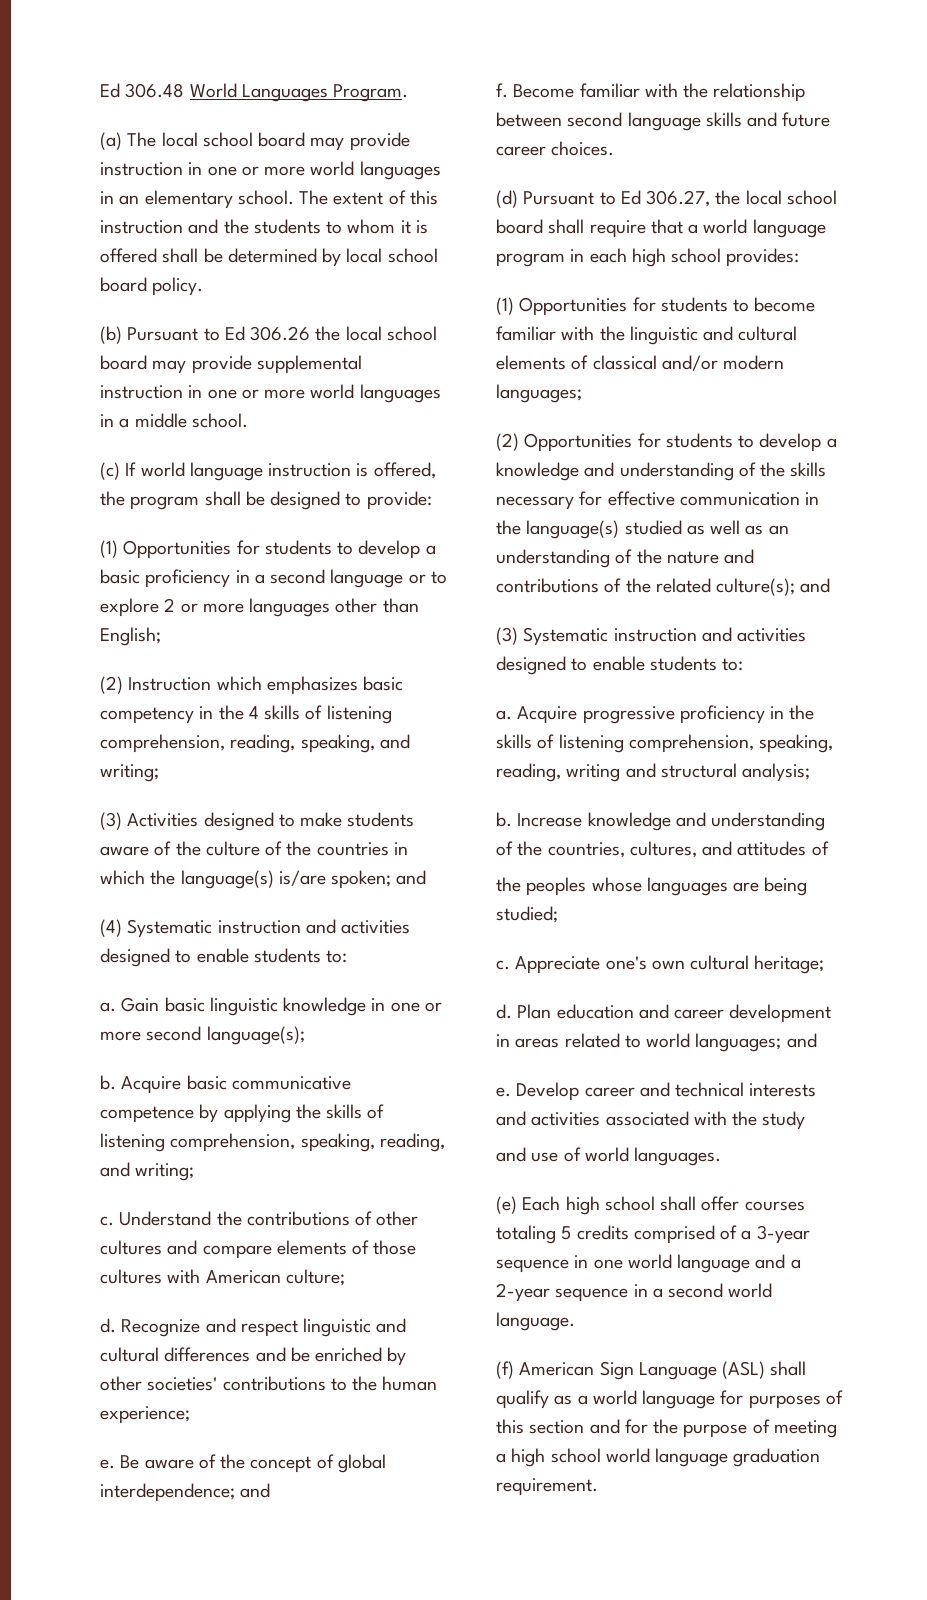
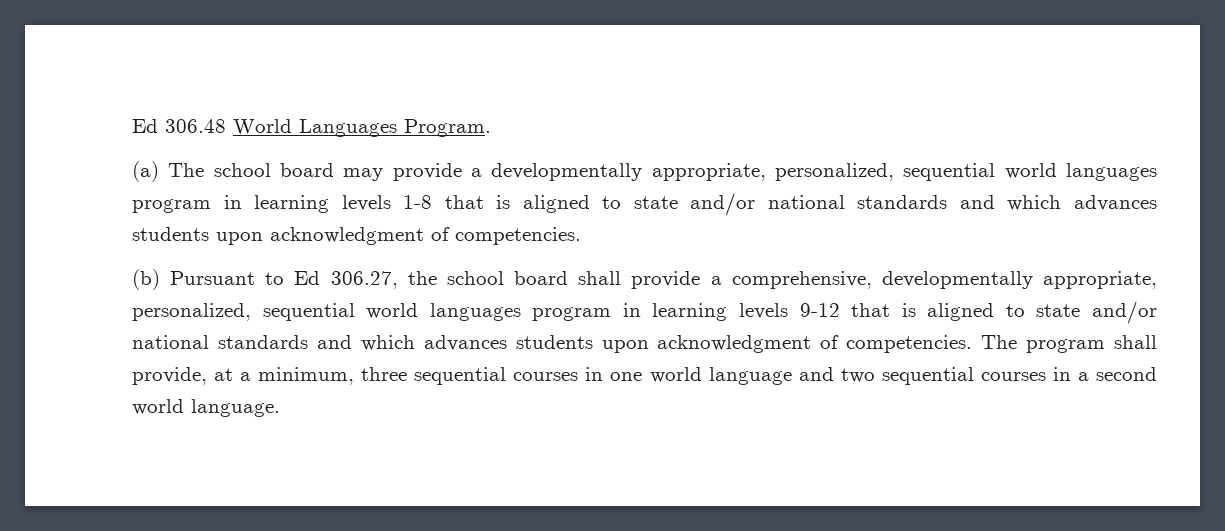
- (a) The local school board may provide instruction in one or more world languages in an elementary school. The extent of this instruction and the students to whom it is offered shall be determined by local school board policy.
- (b) Pursuant to Ed 306.26 the local school board may provide supplemental instruction in one or more world languages in a middle school.
- (c) If world language instruction is offered, the program shall be designed to provide:
- (1) Opportunities for students to develop a basic proficiency in a second language or to explore 2 or more languages other than English;
- (2) Instruction which emphasizes basic competency in the 4 skills of listening comprehension, reading, speaking, and writing;
- (3) Activities designed to make students aware of the culture of the countries in which the language(s) is/are spoken; and
- (4) Systematic instruction and activities designed to enable students to:
- a. Gain basic linguistic knowledge in one or more second language(s);
- b. Acquire basic communicative competence by applying the skills of listening comprehension, speaking, reading, and writing;
- c. Understand the contributions of other cultures and compare elements of those cultures with American culture;
- d. Recognize and respect linguistic and cultural differences and be enriched by other societies' contributions to the human experience;
- e. Be aware of the concept of global interdependence; and
- f. Become familiar with the relationship between second language skills and future career choices.
- (d) Pursuant to Ed 306.27, the local school board shall require that a world language program in each high school provides:
- (1) Opportunities for students to become familiar with the linguistic and cultural elements of classical and/or modern languages;
- (2) Opportunities for students to develop a knowledge and understanding of the skills necessary for effective communication in the language(s) studied as well as an understanding of the nature and contributions of the related culture(s); and
- (3) Systematic instruction and activities designed to enable students to:
- a. Acquire progressive proficiency in the skills of listening comprehension, speaking, reading, writing and structural analysis;
- b. Increase knowledge and understanding of the countries, cultures, and attitudes of
- the peoples whose languages are being studied;
- c. Appreciate one's own cultural heritage;
- d. Plan education and career development in areas related to world languages; and
- e. Develop career and technical interests and activities associated with the study
- and use of world languages.
- (e) Each high school shall offer courses totaling 5 credits comprised of a 3-year sequence in one world language and a 2-year sequence in a second world language.
+ (a) The school board may provide a developmentally appropriate, personalized, sequential world languages program in learning levels 1-8 that is aligned to state and/or national standards and which advances students upon acknowledgment of competencies.
+ (b) Pursuant to Ed 306.27, the school board shall provide a comprehensive, developmentally appropriate, personalized, sequential world languages program in learning levels 9-12 that is aligned to state and/or national standards and which advances students upon acknowledgment of competencies. The program shall provide, at a minimum, three sequential courses in one world language and two sequential courses in a second world language.
- (f) American Sign Language (ASL) shall qualify as a world language for purposes of this section and for the purpose of meeting a high school world language graduation requirement.

